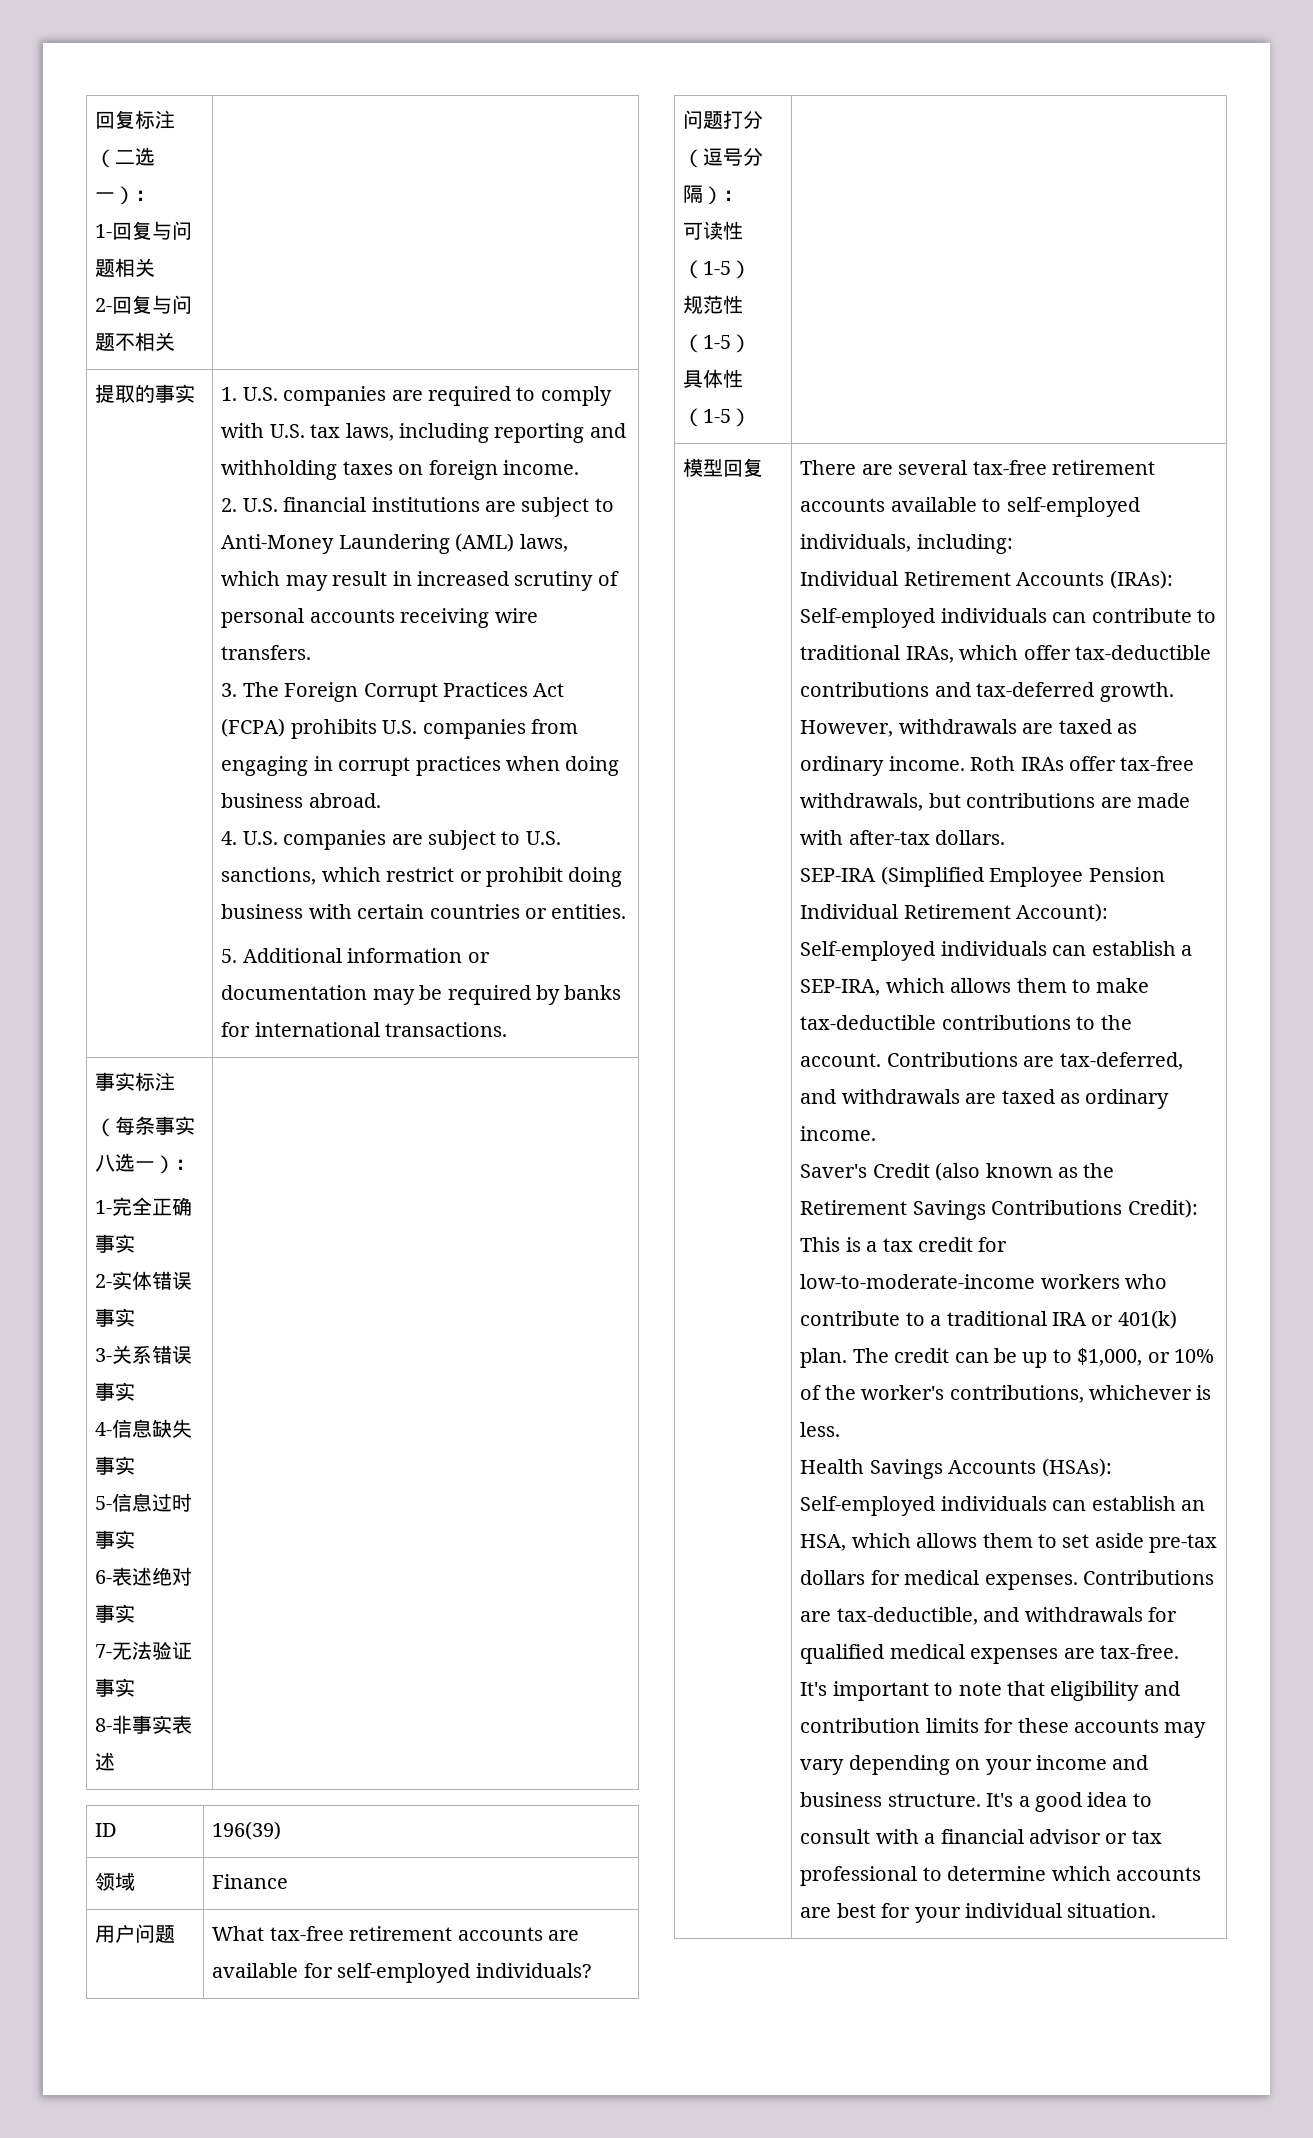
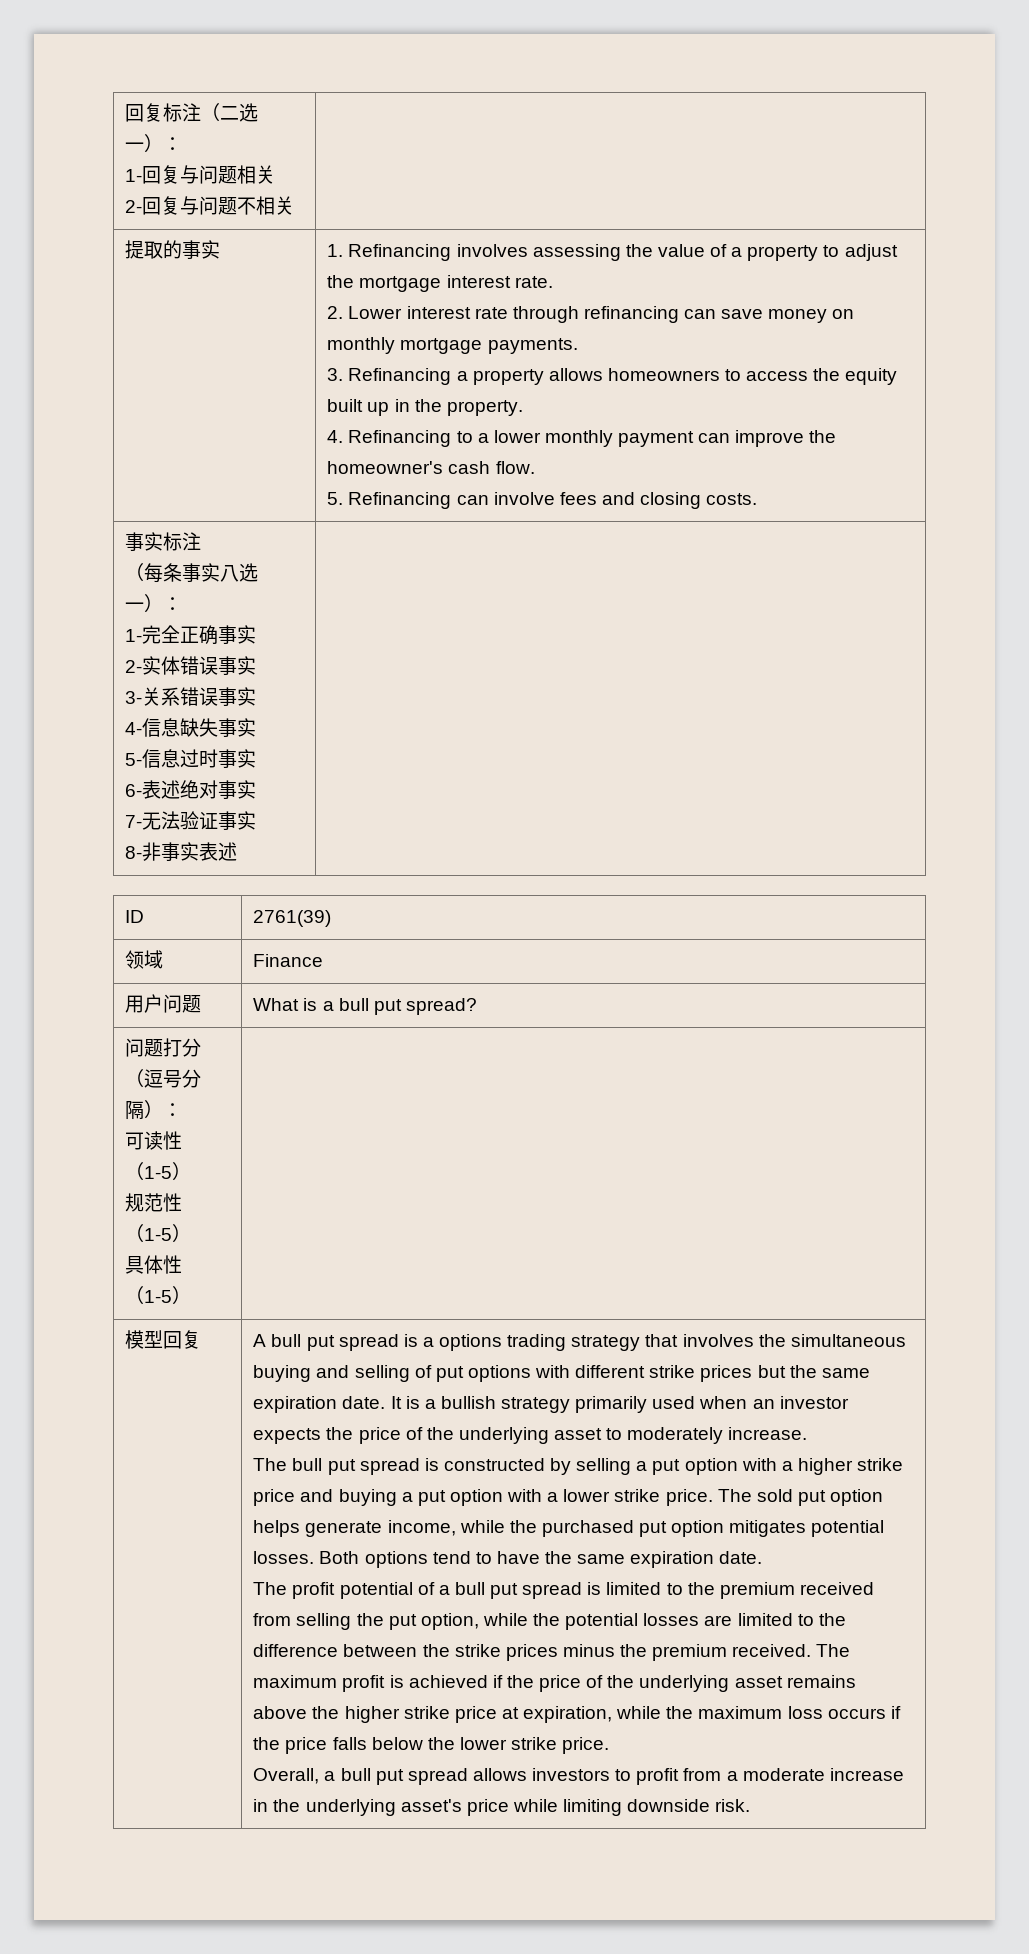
- 1. U.S. companies are required to comply with U.S. tax laws, including reporting and withholding taxes on foreign income.
- 2. U.S. financial institutions are subject to Anti-Money Laundering (AML) laws, which may result in increased scrutiny of personal accounts receiving wire transfers.
- 3. The Foreign Corrupt Practices Act (FCPA) prohibits U.S. companies from engaging in corrupt practices when doing business abroad.
- 4. U.S. companies are subject to U.S. sanctions, which restrict or prohibit doing business with certain countries or entities.
- 5. Additional information or documentation may be required by banks for international transactions.
+ 1. Refinancing involves assessing the value of a property to adjust the mortgage interest rate.
+ 2. Lower interest rate through refinancing can save money on monthly mortgage payments.
+ 3. Refinancing a property allows homeowners to access the equity built up in the property.
+ 4. Refinancing to a lower monthly payment can improve the homeowner's cash flow.
+ 5. Refinancing can involve fees and closing costs.
- ID | 196(39)
+ ID | 2761(39)
- 用户问题 | What tax-free retirement accounts are available for self-employed individuals?
+ 用户问题 | What is a bull put spread?
- There are several tax-free retirement accounts available to self-employed individuals, including:
- Individual Retirement Accounts (IRAs): Self-employed individuals can contribute to traditional IRAs, which offer tax-deductible contributions and tax-deferred growth. However, withdrawals are taxed as ordinary income. Roth IRAs offer tax-free withdrawals, but contributions are made with after-tax dollars.
- SEP-IRA (Simplified Employee Pension Individual Retirement Account): Self-employed individuals can establish a SEP-IRA, which allows them to make tax-deductible contributions to the account. Contributions are tax-deferred, and withdrawals are taxed as ordinary income.
- Saver's Credit (also known as the Retirement Savings Contributions Credit): This is a tax credit for low-to-moderate-income workers who contribute to a traditional IRA or 401(k) plan. The credit can be up to $1,000, or 10% of the worker's contributions, whichever is less.
- Health Savings Accounts (HSAs): Self-employed individuals can establish an HSA, which allows them to set aside pre-tax dollars for medical expenses. Contributions are tax-deductible, and withdrawals for qualified medical expenses are tax-free.
- It's important to note that eligibility and contribution limits for these accounts may vary depending on your income and business structure. It's a good idea to consult with a financial advisor or tax professional to determine which accounts are best for your individual situation.
+ A bull put spread is a options trading strategy that involves the simultaneous buying and selling of put options with different strike prices but the same expiration date. It is a bullish strategy primarily used when an investor expects the price of the underlying asset to moderately increase.
+ The bull put spread is constructed by selling a put option with a higher strike price and buying a put option with a lower strike price. The sold put option helps generate income, while the purchased put option mitigates potential losses. Both options tend to have the same expiration date.
+ The profit potential of a bull put spread is limited to the premium received from selling the put option, while the potential losses are limited to the difference between the strike prices minus the premium received. The maximum profit is achieved if the price of the underlying asset remains above the higher strike price at expiration, while the maximum loss occurs if the price falls below the lower strike price.
+ Overall, a bull put spread allows investors to profit from a moderate increase in the underlying asset's price while limiting downside risk.

